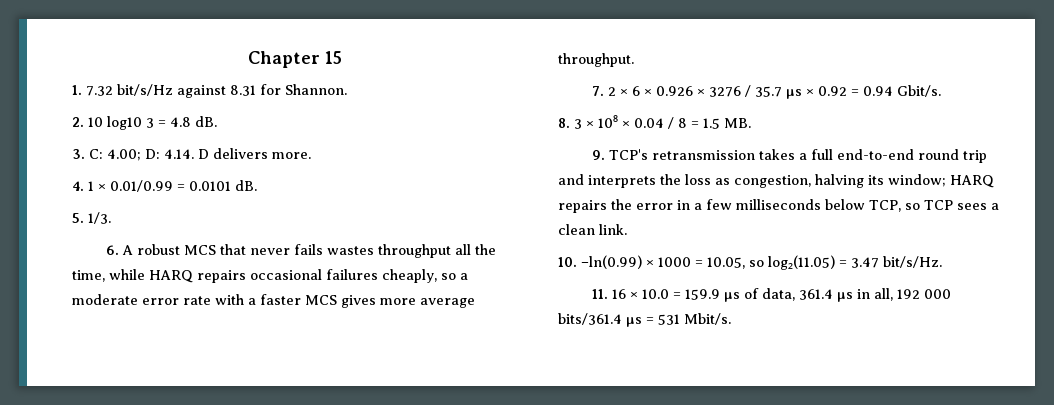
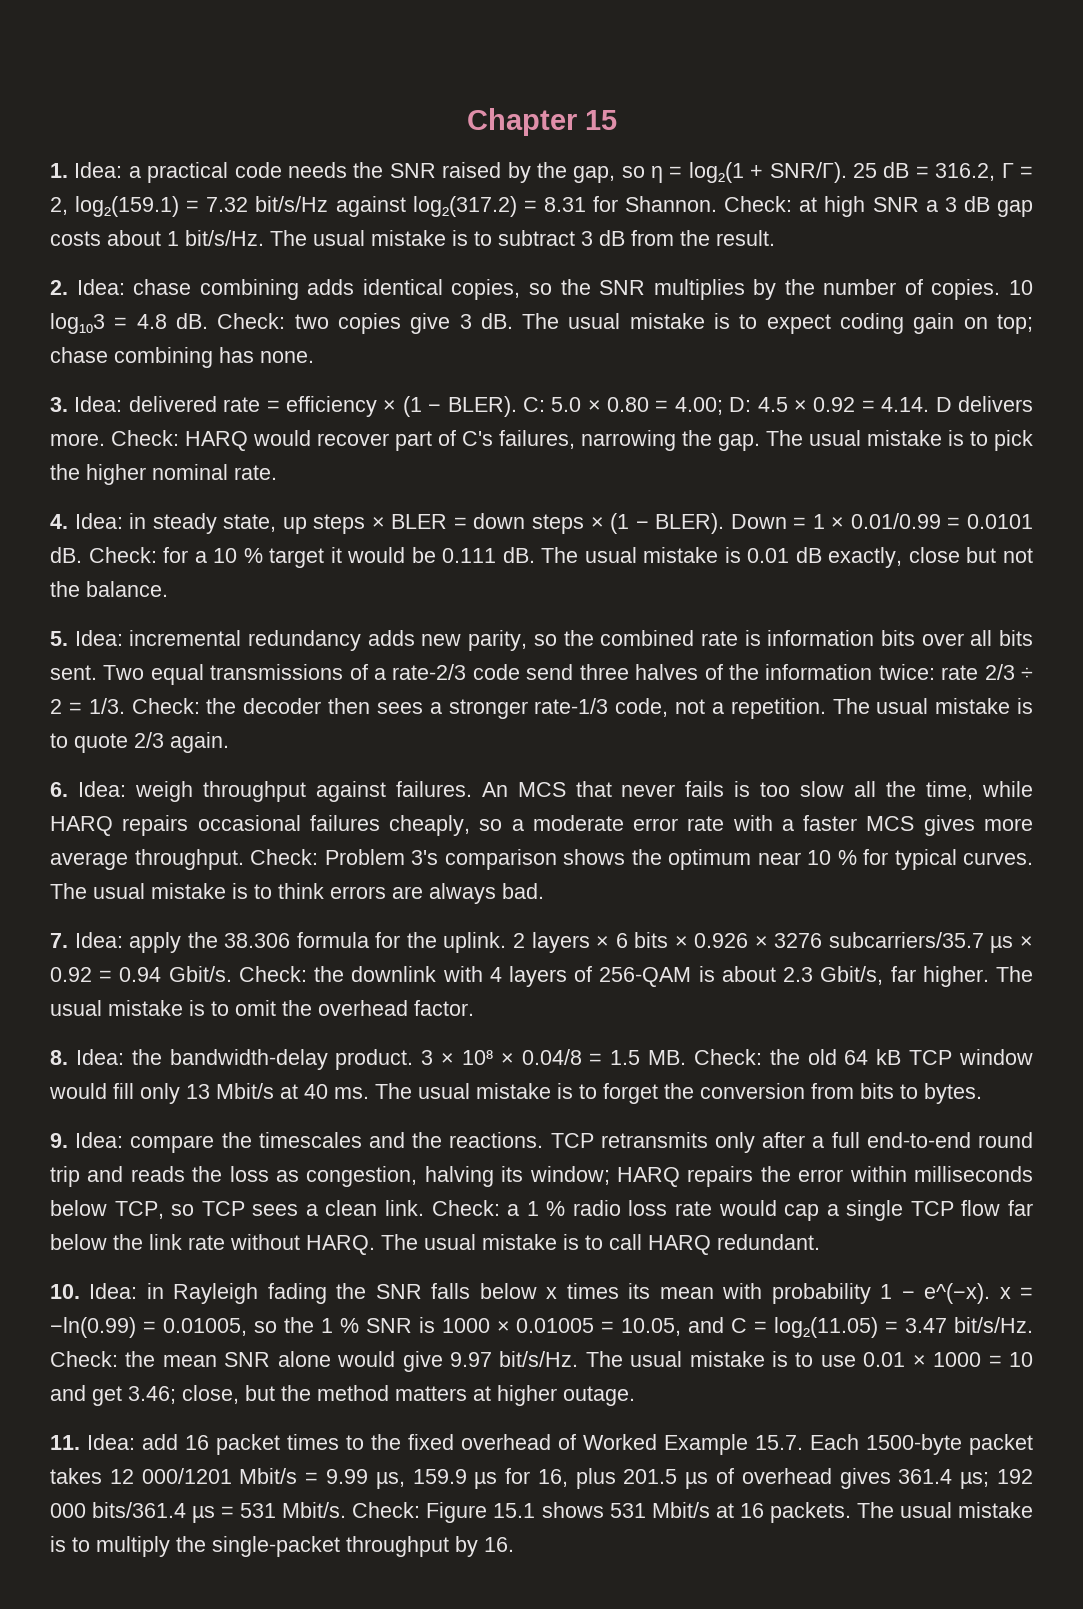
- 1. 7.32 bit/s/Hz against 8.31 for Shannon.
- 2. 10 log10 3 = 4.8 dB.
- 3. C: 4.00; D: 4.14. D delivers more.
- 4. 1 × 0.01/0.99 = 0.0101 dB.
- 5. 1/3.
- 6. A robust MCS that never fails wastes throughput all the time, while HARQ repairs occasional failures cheaply, so a moderate error rate with a faster MCS gives more average throughput.
- 7. 2 × 6 × 0.926 × 3276 / 35.7 µs × 0.92 = 0.94 Gbit/s.
- 8. 3 × 10⁸ × 0.04 / 8 = 1.5 MB.
- 9. TCP's retransmission takes a full end-to-end round trip and interprets the loss as congestion, halving its window;
+ 1. Idea: a practical code needs the SNR raised by the gap, so η = log₂(1 + SNR/Γ). 25 dB = 316.2, Γ = 2, log₂(159.1) = 7.32 bit/s/Hz against log₂(317.2) = 8.31 for Shannon. Check: at high SNR a 3 dB gap costs about 1 bit/s/Hz. The usual mistake is to subtract 3 dB from the result.
+ 2. Idea: chase combining adds identical copies, so the SNR multiplies by the number of copies. 10 log₁₀3 = 4.8 dB. Check: two copies give 3 dB. The usual mistake is to expect coding gain on top; chase combining has none.
+ 3. Idea: delivered rate = efficiency × (1 − BLER). C: 5.0 × 0.80 = 4.00; D: 4.5 × 0.92 = 4.14. D delivers more. Check: HARQ would recover part of C's failures, narrowing the gap. The usual mistake is to pick the higher nominal rate.
+ 4. Idea: in steady state, up steps × BLER = down steps × (1 − BLER). Down = 1 × 0.01/0.99 = 0.0101 dB. Check: for a 10 % target it would be 0.111 dB. The usual mistake is 0.01 dB exactly, close but not the balance.
+ 5. Idea: incremental redundancy adds new parity, so the combined rate is information bits over all bits sent. Two equal transmissions of a rate-2/3 code send three halves of the information twice: rate 2/3 ÷ 2 = 1/3. Check: the decoder then sees a stronger rate-1/3 code, not a repetition. The usual mistake is to quote 2/3 again.
+ 6. Idea: weigh throughput against failures. An MCS that never fails is too slow all the time, while HARQ repairs occasional failures cheaply, so a moderate error rate with a faster MCS gives more average throughput. Check: Problem 3's comparison shows the optimum near 10 % for typical curves. The usual mistake is to think errors are always bad.
+ 7. Idea: apply the 38.306 formula for the uplink. 2 layers × 6 bits × 0.926 × 3276 subcarriers/35.7 µs × 0.92 = 0.94 Gbit/s. Check: the downlink with 4 layers of 256-QAM is about 2.3 Gbit/s, far higher. The usual mistake is to omit the overhead factor.
+ 8. Idea: the bandwidth-delay product. 3 × 10⁸ × 0.04/8 = 1.5 MB. Check: the old 64 kB TCP window would fill only 13 Mbit/s at 40 ms. The usual mistake is to forget the conversion from bits to bytes.
+ 9. Idea: compare the timescales and the reactions. TCP retransmits only after a full end-to-end round trip and reads the loss as congestion, halving its window;
- HARQ repairs the error in a few milliseconds below TCP, so TCP sees a clean link.
- 10. −ln(0.99) × 1000 = 10.05, so log₂(11.05) = 3.47 bit/s/Hz.
- 11. 16 × 10.0 = 159.9 µs of data, 361.4 µs in all, 192 000 bits/361.4 µs = 531 Mbit/s.
+ HARQ repairs the error within milliseconds below TCP, so TCP sees a clean link. Check: a 1 % radio loss rate would cap a single TCP flow far below the link rate without HARQ. The usual mistake is to call HARQ redundant.
+ 10. Idea: in Rayleigh fading the SNR falls below x times its mean with probability 1 − e^(−x). x = −ln(0.99) = 0.01005, so the 1 % SNR is 1000 × 0.01005 = 10.05, and C = log₂(11.05) = 3.47 bit/s/Hz. Check: the mean SNR alone would give 9.97 bit/s/Hz. The usual mistake is to use 0.01 × 1000 = 10 and get 3.46; close, but the method matters at higher outage.
+ 11. Idea: add 16 packet times to the fixed overhead of Worked Example 15.7. Each 1500-byte packet takes 12 000/1201 Mbit/s = 9.99 µs, 159.9 µs for 16, plus 201.5 µs of overhead gives 361.4 µs; 192 000 bits/361.4 µs = 531 Mbit/s.
+ Check: Figure 15.1 shows 531 Mbit/s at 16 packets. The usual mistake is to multiply the single-packet throughput by 16.

